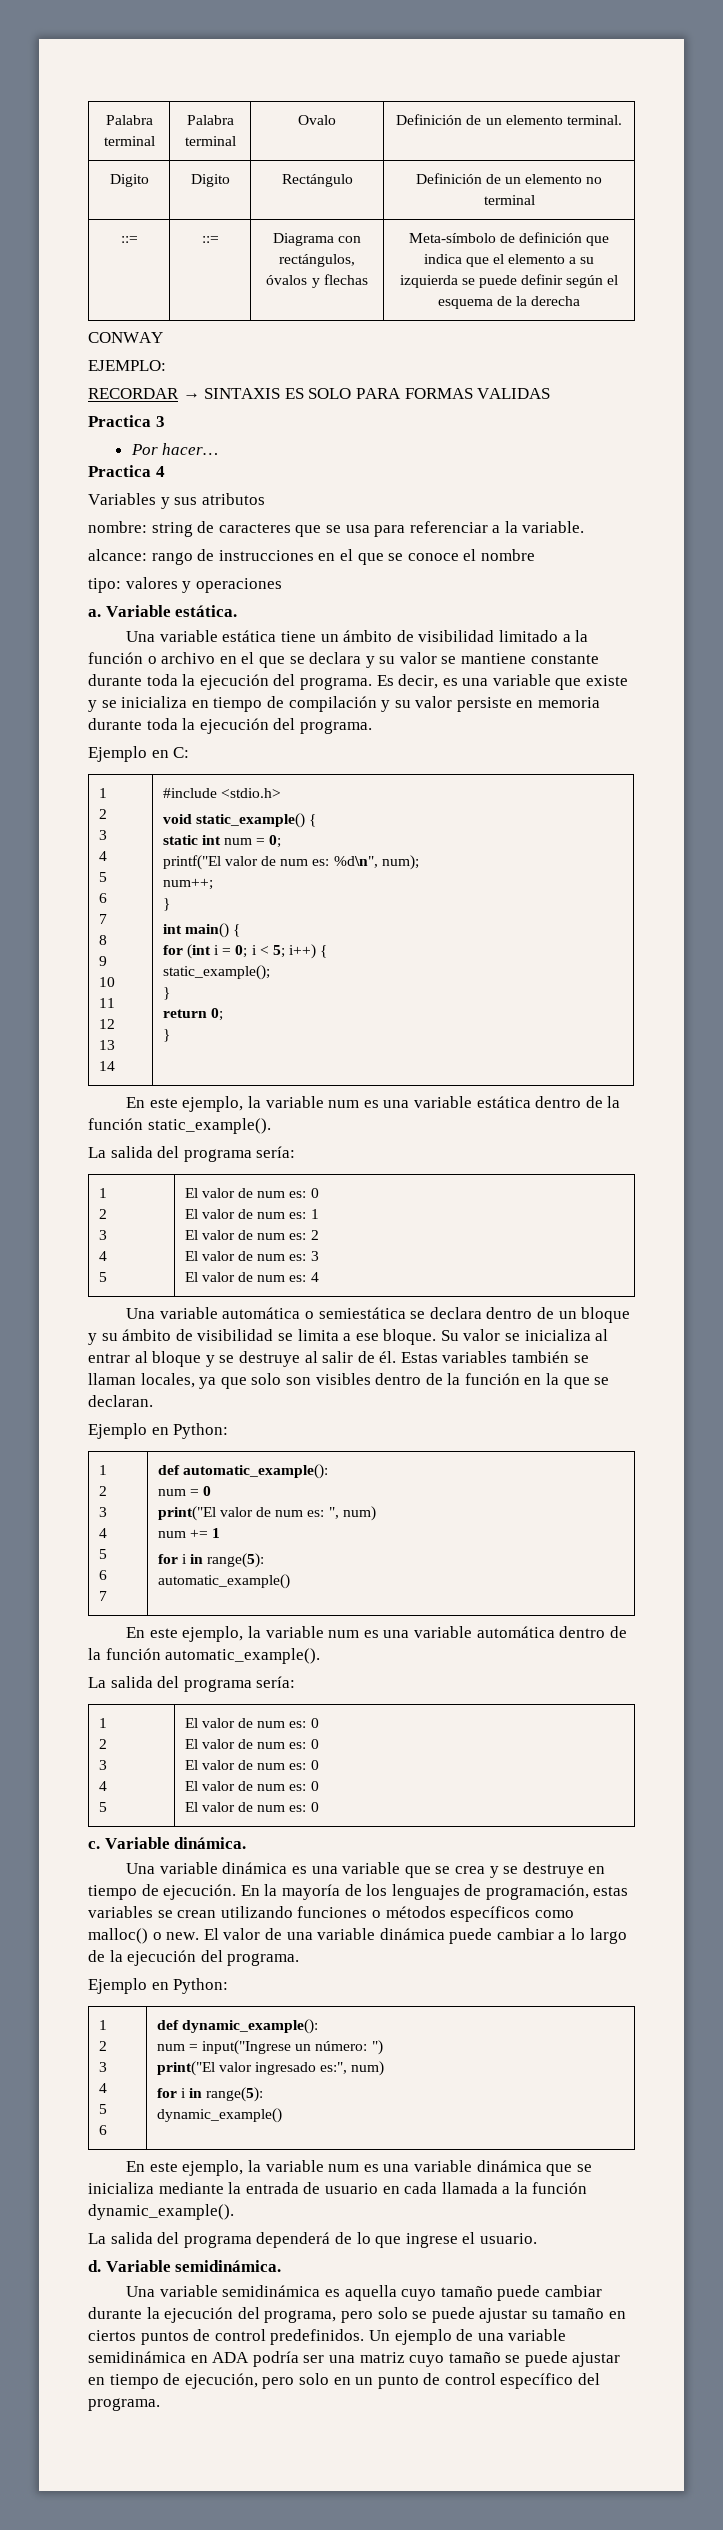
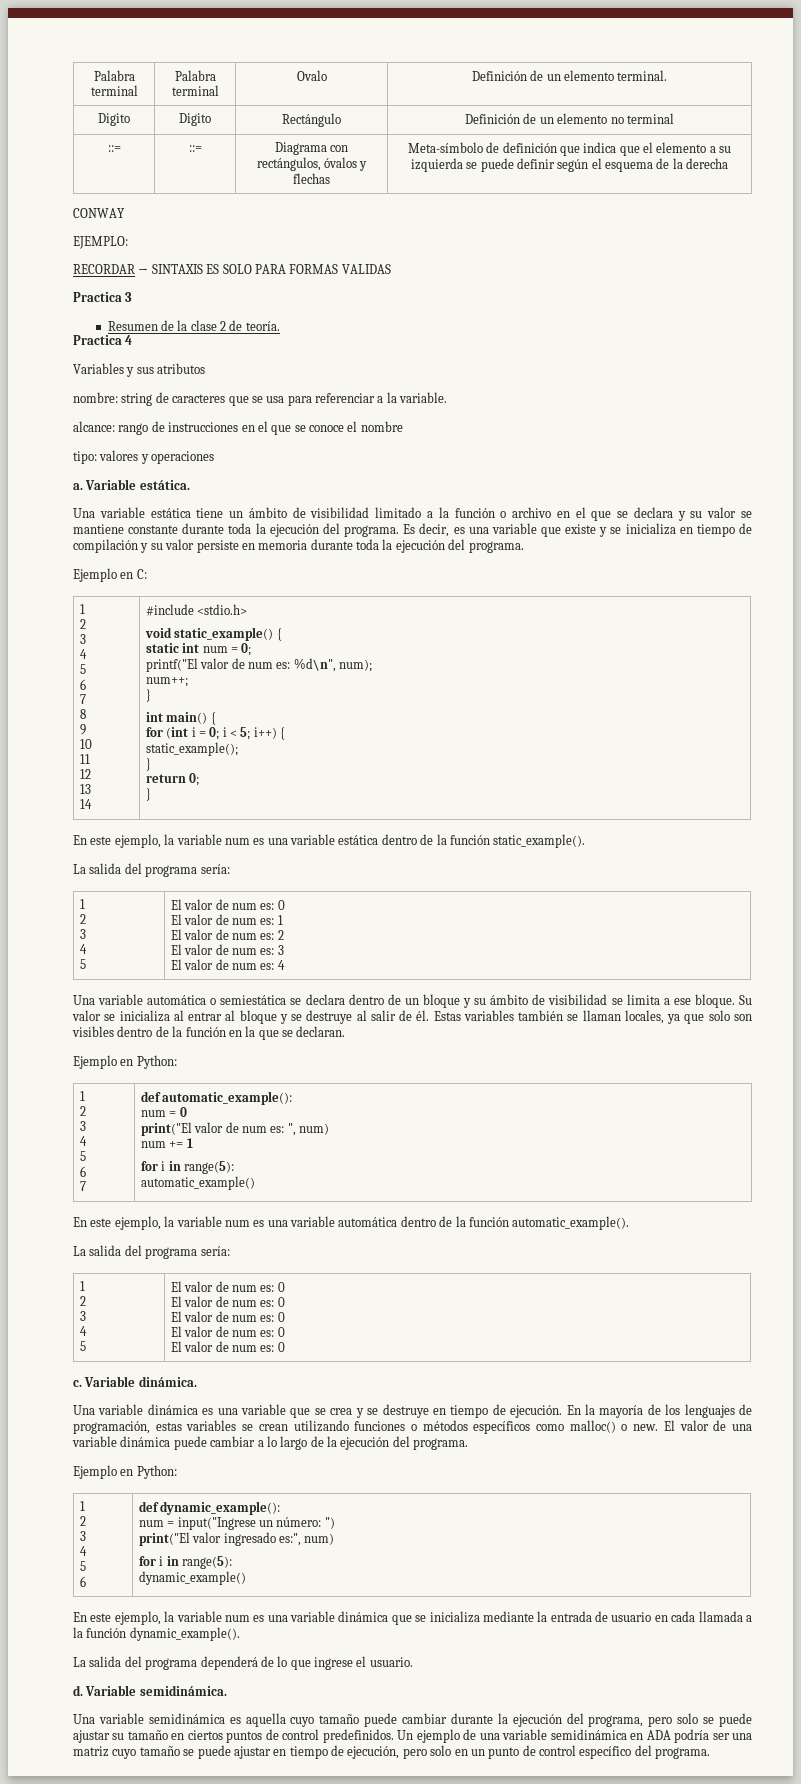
- Por hacer…
+ Resumen de la clase 2 de teoría.

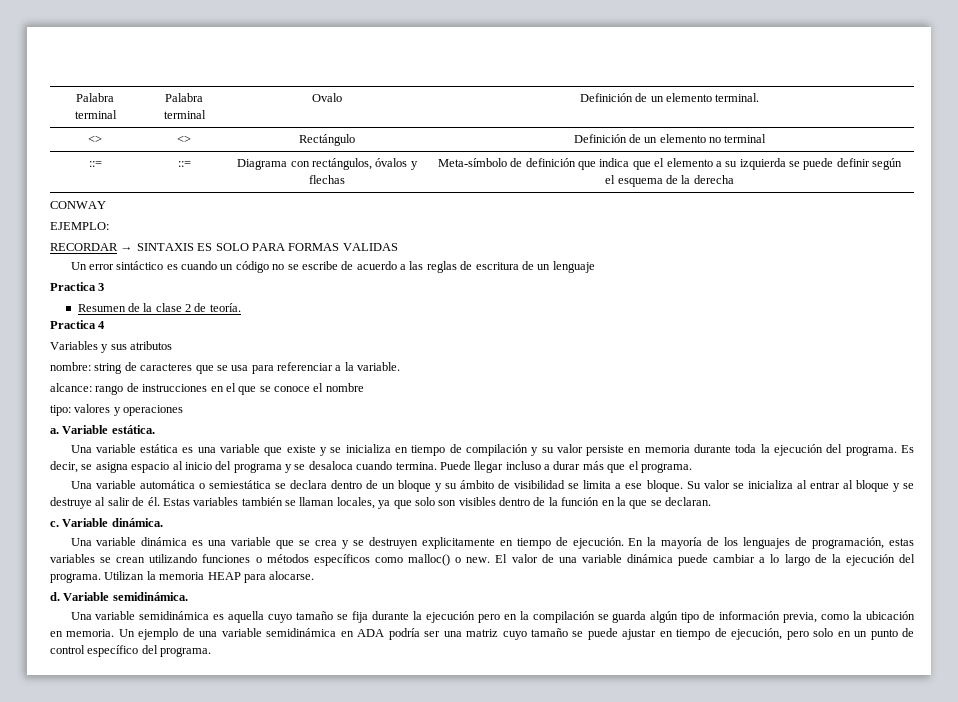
- Digito | Digito | Rectángulo | Definición de un elemento no terminal
+ <> | <> | Rectángulo | Definición de un elemento no terminal
+ Un error sintáctico es cuando un código no se escribe de acuerdo a las reglas de escritura de un lenguaje
- Una variable estática tiene un ámbito de visibilidad limitado a la función o archivo en el que se declara y su valor se mantiene constante durante toda la ejecución del programa. Es decir, es una variable que existe y se inicializa en tiempo de compilación y su valor persiste en memoria durante toda la ejecución del programa.
- Ejemplo en C:
- 1
- 2
- 3
- 4
- 5
- 6
- 7
- 8
- 9
- 10
- 11
- 12
- 13
- 14 | #include <stdio.h>
- void static_example() {
- static int num = 0;
- printf("El valor de num es: %d\n", num);
- num++;
- }
- int main() {
- for (int i = 0; i < 5; i++) {
- static_example();
- }
- return 0;
- }
- En este ejemplo, la variable num es una variable estática dentro de la función static_example().
- La salida del programa sería:
- 1
- 2
- 3
- 4
- 5 | El valor de num es: 0
- El valor de num es: 1
- El valor de num es: 2
- El valor de num es: 3
- El valor de num es: 4
+ Una variable estática es una variable que existe y se inicializa en tiempo de compilación y su valor persiste en memoria durante toda la ejecución del programa. Es decir, se asigna espacio al inicio del programa y se desaloca cuando termina. Puede llegar incluso a durar más que el programa.
  Estas variables también se llaman locales, ya que solo son visibles dentro de la función en la que se declaran.
- Ejemplo en Python:
- 1
- 2
- 3
- 4
- 5
- 6
- 7 | def automatic_example():
- num = 0
- print("El valor de num es: ", num)
- num += 1
- for i in range(5):
- automatic_example()
- En este ejemplo, la variable num es una variable automática dentro de la función automatic_example().
- La salida del programa sería:
- 1
- 2
- 3
- 4
- 5 | El valor de num es: 0
- El valor de num es: 0
- El valor de num es: 0
- El valor de num es: 0
- El valor de num es: 0
- Una variable dinámica es una variable que se crea y se destruye en tiempo de ejecución.
+ Una variable dinámica es una variable que se crea y se destruyen explicitamente en tiempo de ejecución.
- El valor de una variable dinámica puede cambiar a lo largo de la ejecución del programa.
- Ejemplo en Python:
- 1
- 2
- 3
- 4
- 5
- 6 | def dynamic_example():
- num = input("Ingrese un número: ")
- print("El valor ingresado es:", num)
- for i in range(5):
- dynamic_example()
- En este ejemplo, la variable num es una variable dinámica que se inicializa mediante la entrada de usuario en cada llamada a la función dynamic_example().
- La salida del programa dependerá de lo que ingrese el usuario.
+ El valor de una variable dinámica puede cambiar a lo largo de la ejecución del programa. Utilizan la memoria HEAP para alocarse.
- Una variable semidinámica es aquella cuyo tamaño puede cambiar durante la ejecución del programa, pero solo se puede ajustar su tamaño en ciertos puntos de control predefinidos.
+ Una variable semidinámica es aquella cuyo tamaño se fija durante la ejecución pero en la compilación se guarda algún tipo de información previa, como la ubicación en memoria.

